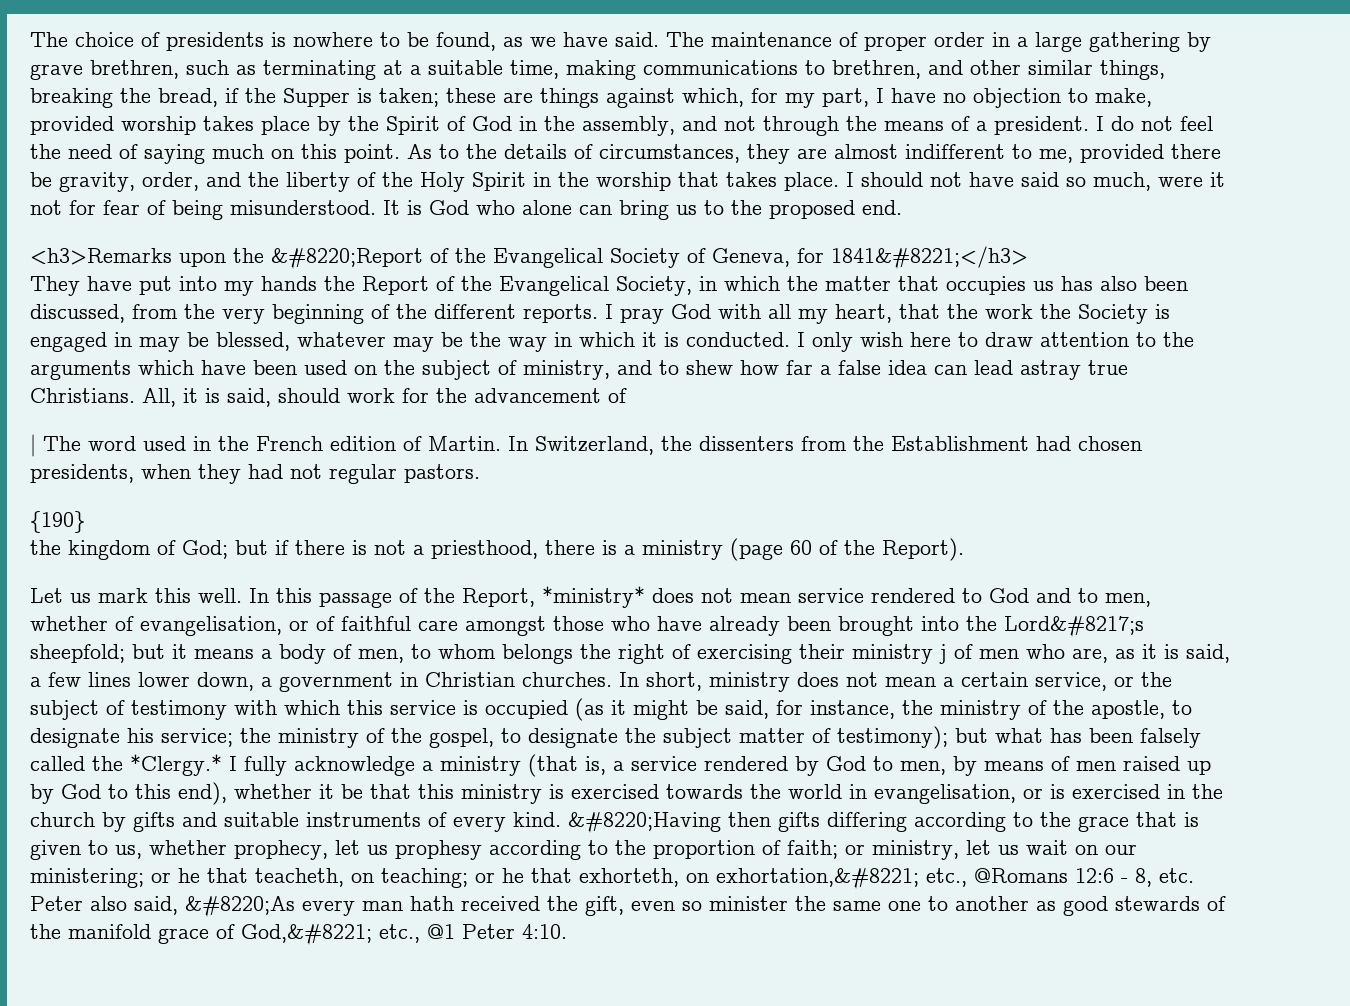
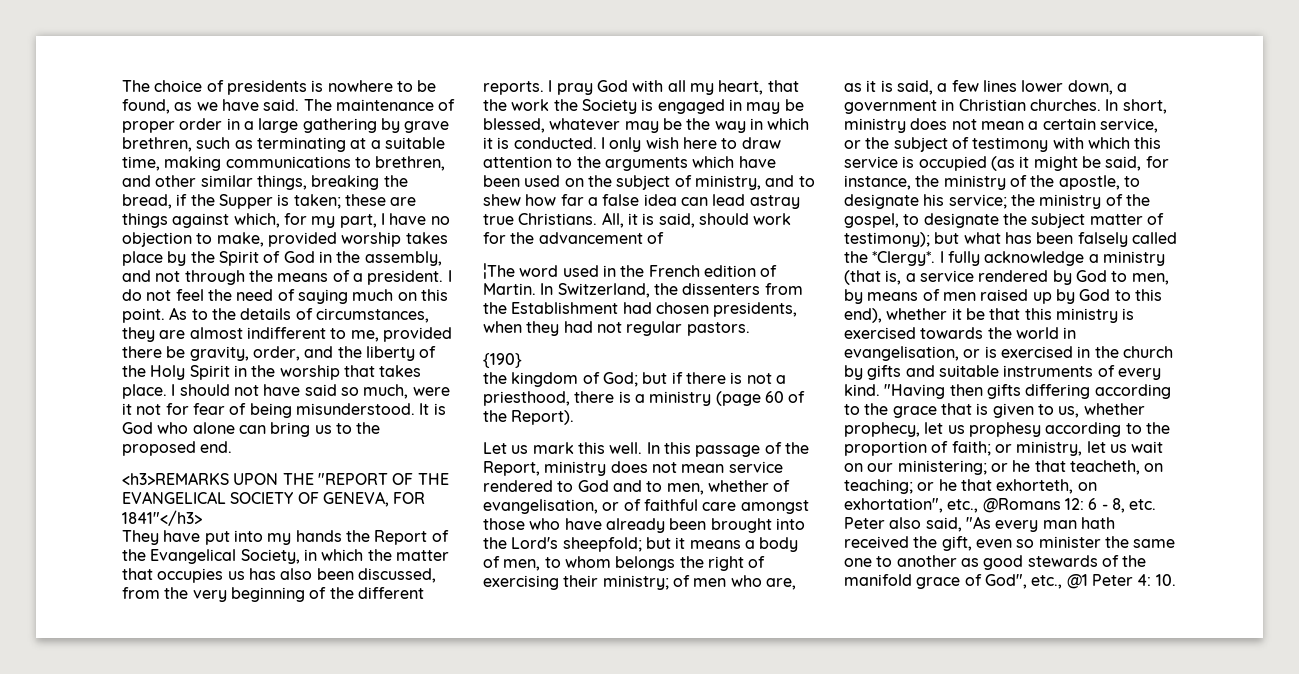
- <h3>Remarks upon the &#8220;Report of the Evangelical Society of Geneva, for 1841&#8221;</h3>
+ <h3>REMARKS UPON THE "REPORT OF THE EVANGELICAL SOCIETY OF GENEVA, FOR 1841"</h3>
- | The word used in the French edition of Martin.
+ ¦The word used in the French edition of Martin.
- In this passage of the Report, *ministry* does not mean service rendered to God and to men, whether of evangelisation, or of faithful care amongst those who have already been brought into the Lord&#8217;s sheepfold;
+ In this passage of the Report, ministry does not mean service rendered to God and to men, whether of evangelisation, or of faithful care amongst those who have already been brought into the Lord's sheepfold;
- but it means a body of men, to whom belongs the right of exercising their ministry j of men who are, as it is said, a few lines lower down, a government in Christian churches.
+ but it means a body of men, to whom belongs the right of exercising their ministry; of men who are, as it is said, a few lines lower down, a government in Christian churches.
- but what has been falsely called the *Clergy.* I fully acknowledge a ministry (that is, a service rendered by God to men, by means of men raised up by God to this end), whether it be that this ministry is exercised towards the world in evangelisation, or is exercised in the church by gifts and suitable instruments of every kind.
+ but what has been falsely called the *Clergy*. I fully acknowledge a ministry (that is, a service rendered by God to men, by means of men raised up by God to this end), whether it be that this ministry is exercised towards the world in evangelisation, or is exercised in the church by gifts and suitable instruments of every kind.
- &#8220;Having then gifts differing according to the grace that is given to us, whether prophecy, let us prophesy according to the proportion of faith;
+ "Having then gifts differing according to the grace that is given to us, whether prophecy, let us prophesy according to the proportion of faith;
- or he that exhorteth, on exhortation,&#8221; etc., @Romans 12:6 - 8, etc. Peter also said, &#8220;As every man hath received the gift, even so minister the same one to another as good stewards of the manifold grace of God,&#8221; etc., @1 Peter 4:10.
+ or he that exhorteth, on exhortation", etc., @Romans 12: 6 - 8, etc. Peter also said, "As every man hath received the gift, even so minister the same one to another as good stewards of the manifold grace of God", etc., @1 Peter 4: 10.

